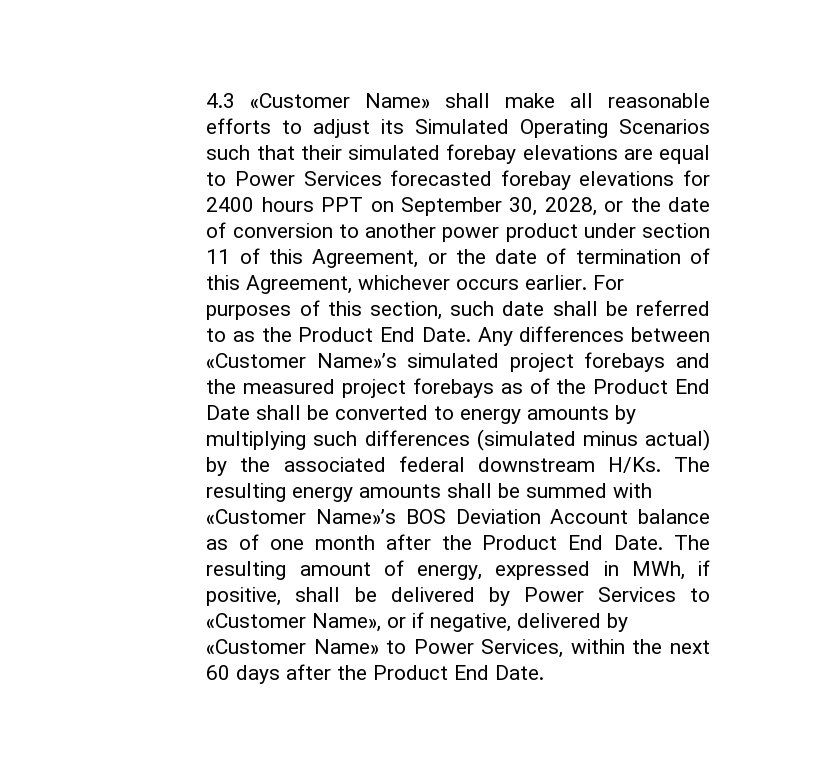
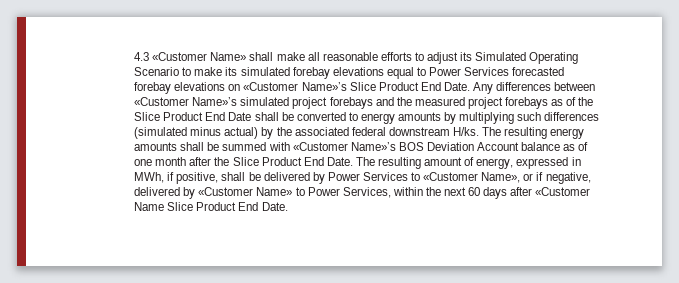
- 4.3 «Customer Name» shall make all reasonable efforts to adjust its Simulated Operating Scenarios such that their simulated forebay elevations are equal to Power Services forecasted forebay elevations for 2400 hours PPT on September 30, 2028, or the date of conversion to another power product under section 11 of this Agreement, or the date of termination of this Agreement, whichever occurs earlier. For purposes of this section, such date shall be referred to as the Product End Date.
+ 4.3 «Customer Name» shall make all reasonable efforts to adjust its Simulated Operating Scenario to make its simulated forebay elevations equal to Power Services forecasted forebay elevations on «Customer Name»’s Slice Product End Date.
- Any differences between «Customer Name»’s simulated project forebays and the measured project forebays as of the Product End Date shall be converted to energy amounts by multiplying such differences (simulated minus actual) by the associated federal downstream H/Ks.
+ Any differences between «Customer Name»’s simulated project forebays and the measured project forebays as of the Slice Product End Date shall be converted to energy amounts by multiplying such differences (simulated minus actual) by the associated federal downstream H/ks.
- The resulting energy amounts shall be summed with «Customer Name»’s BOS Deviation Account balance as of one month after the Product End Date.
+ The resulting energy amounts shall be summed with «Customer Name»’s BOS Deviation Account balance as of one month after the Slice Product End Date.
- The resulting amount of energy, expressed in MWh, if positive, shall be delivered by Power Services to «Customer Name», or if negative, delivered by «Customer Name» to Power Services, within the next 60 days after the Product End Date.
+ The resulting amount of energy, expressed in MWh, if positive, shall be delivered by Power Services to «Customer Name», or if negative, delivered by «Customer Name» to Power Services, within the next 60 days after «Customer Name Slice Product End Date.

